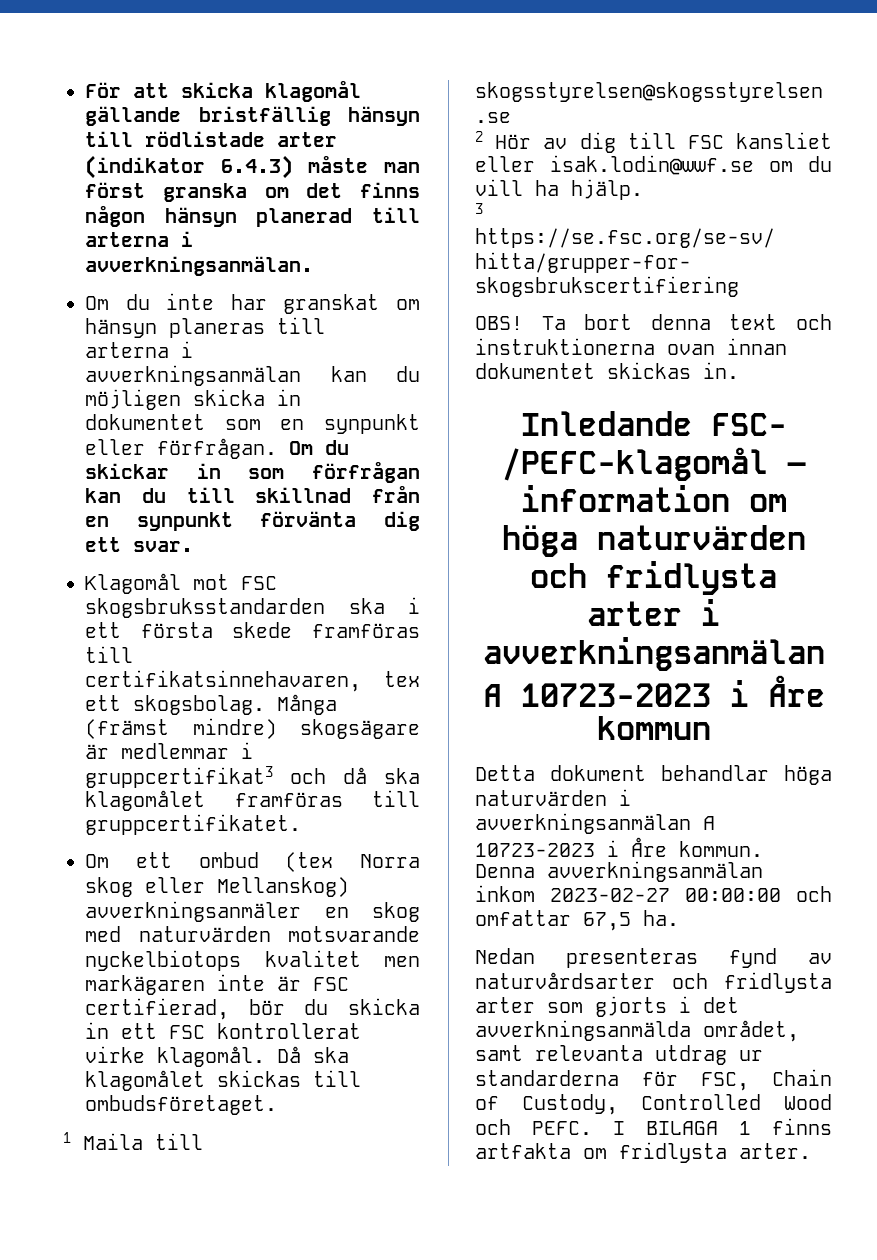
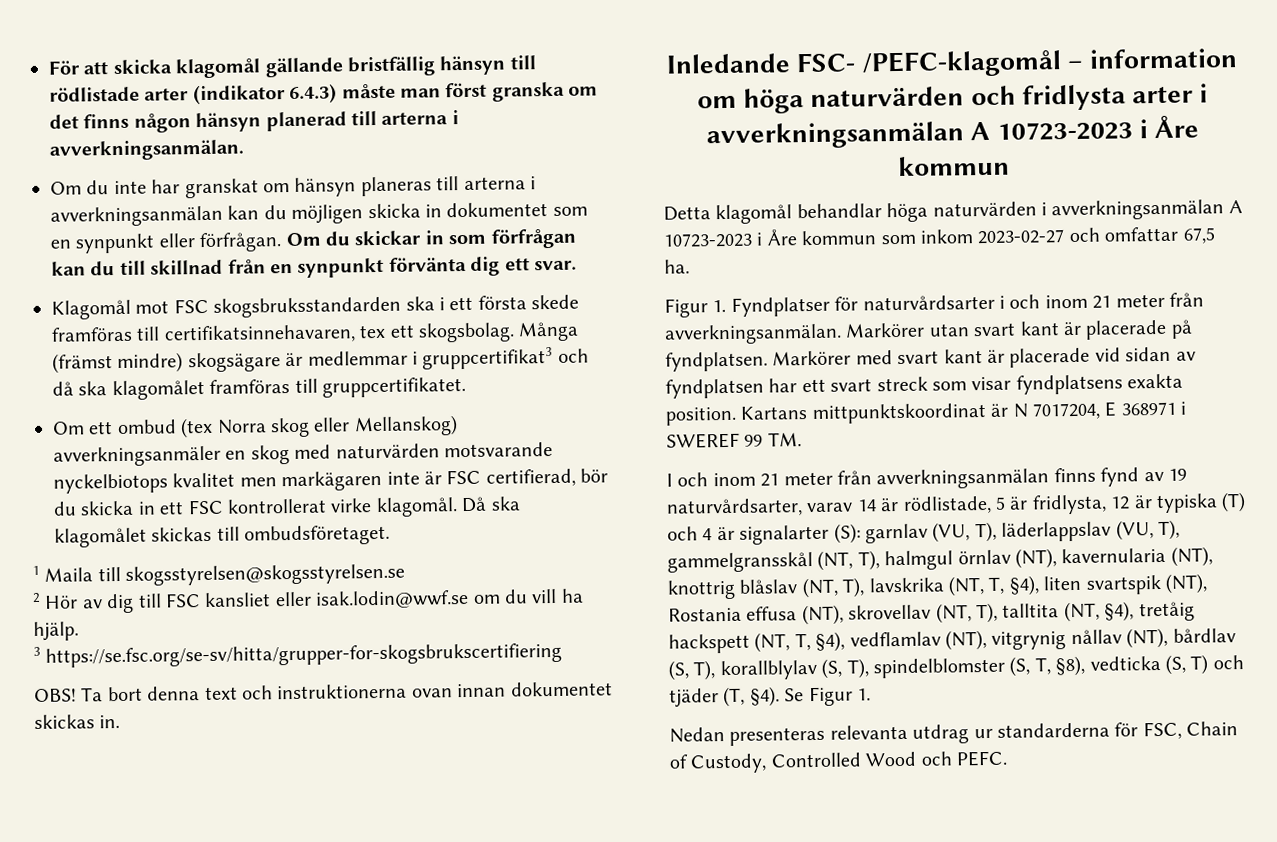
- Detta dokument behandlar höga naturvärden i avverkningsanmälan A 10723-2023 i Åre kommun. Denna avverkningsanmälan inkom 2023-02-27 00:00:00 och omfattar 67,5 ha.
+ Detta klagomål behandlar höga naturvärden i avverkningsanmälan A 10723-2023 i Åre kommun som inkom 2023-02-27 och omfattar 67,5 ha.
- Nedan presenteras fynd av naturvårdsarter och fridlysta arter som gjorts i det avverkningsanmälda området, samt relevanta utdrag ur standarderna för FSC, Chain of Custody, Controlled Wood och PEFC. I BILAGA 1 finns artfakta om fridlysta arter.
+ Figur 1. Fyndplatser för naturvårdsarter i och inom 21 meter från avverkningsanmälan. Markörer utan svart kant är placerade på fyndplatsen. Markörer med svart kant är placerade vid sidan av fyndplatsen har ett svart streck som visar fyndplatsens exakta position. Kartans mittpunktskoordinat är N 7017204, E 368971 i SWEREF 99 TM.
+ I och inom 21 meter från avverkningsanmälan finns fynd av 19 naturvårdsarter, varav 14 är rödlistade, 5 är fridlysta, 12 är typiska (T) och 4 är signalarter (S): garnlav (VU, T), läderlappslav (VU, T), gammelgransskål (NT, T), halmgul örnlav (NT), kavernularia (NT), knottrig blåslav (NT, T), lavskrika (NT, T, §4), liten svartspik (NT), Rostania effusa (NT), skrovellav (NT, T), talltita (NT, §4), tretåig hackspett (NT, T, §4), vedflamlav (NT), vitgrynig nållav (NT), bårdlav (S, T), korallblylav (S, T), spindelblomster (S, T, §8), vedticka (S, T) och tjäder (T, §4). Se Figur 1.
+ Nedan presenteras relevanta utdrag ur standarderna för FSC, Chain of Custody, Controlled Wood och PEFC.

